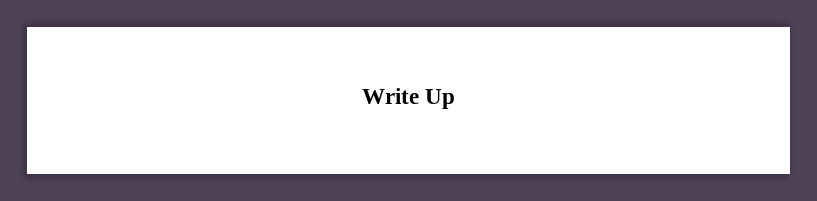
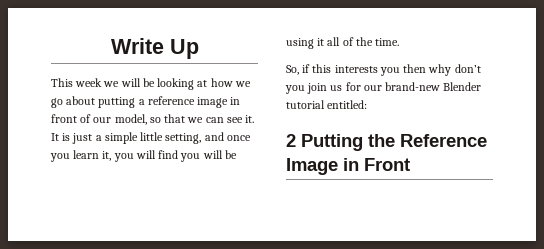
+ This week we will be looking at how we go about putting a reference image in front of our model, so that we can see it. It is just a simple little setting, and once you learn it, you will find you will be using it all of the time.
+ So, if this interests you then why don’t you join us for our brand-new Blender tutorial entitled:
+ 2 Putting the Reference Image in Front

